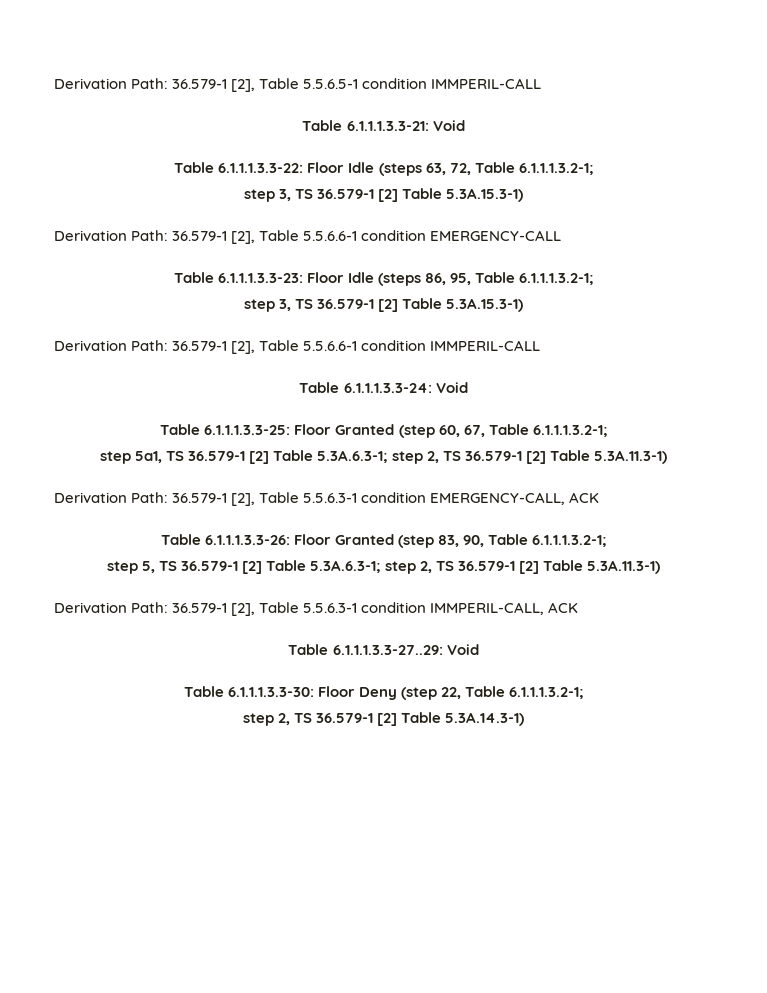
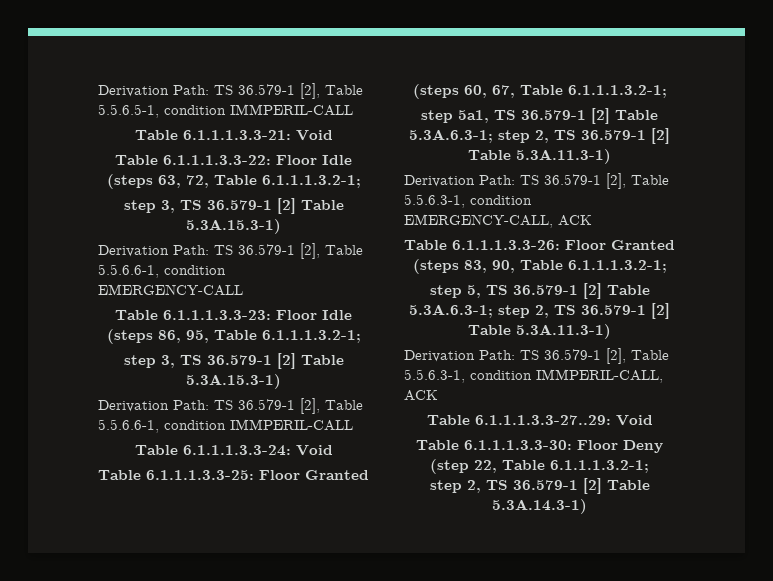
- Derivation Path: 36.579-1 [2], Table 5.5.6.5-1 condition IMMPERIL-CALL
+ Derivation Path: TS 36.579-1 [2], Table 5.5.6.5-1, condition IMMPERIL-CALL
- Derivation Path: 36.579-1 [2], Table 5.5.6.6-1 condition EMERGENCY-CALL
+ Derivation Path: TS 36.579-1 [2], Table 5.5.6.6-1, condition EMERGENCY-CALL
- Derivation Path: 36.579-1 [2], Table 5.5.6.6-1 condition IMMPERIL-CALL
+ Derivation Path: TS 36.579-1 [2], Table 5.5.6.6-1, condition IMMPERIL-CALL
- Table 6.1.1.1.3.3-25: Floor Granted (step 60, 67, Table 6.1.1.1.3.2-1;
+ Table 6.1.1.1.3.3-25: Floor Granted (steps 60, 67, Table 6.1.1.1.3.2-1;
- Derivation Path: 36.579-1 [2], Table 5.5.6.3-1 condition EMERGENCY-CALL, ACK
+ Derivation Path: TS 36.579-1 [2], Table 5.5.6.3-1, condition EMERGENCY-CALL, ACK
- Table 6.1.1.1.3.3-26: Floor Granted (step 83, 90, Table 6.1.1.1.3.2-1;
+ Table 6.1.1.1.3.3-26: Floor Granted (steps 83, 90, Table 6.1.1.1.3.2-1;
- Derivation Path: 36.579-1 [2], Table 5.5.6.3-1 condition IMMPERIL-CALL, ACK
+ Derivation Path: TS 36.579-1 [2], Table 5.5.6.3-1, condition IMMPERIL-CALL, ACK

